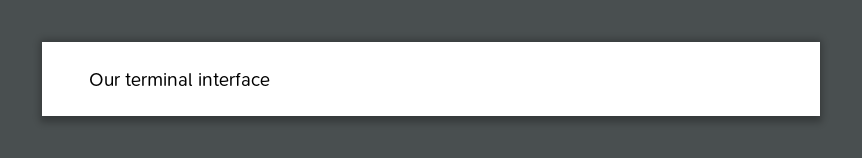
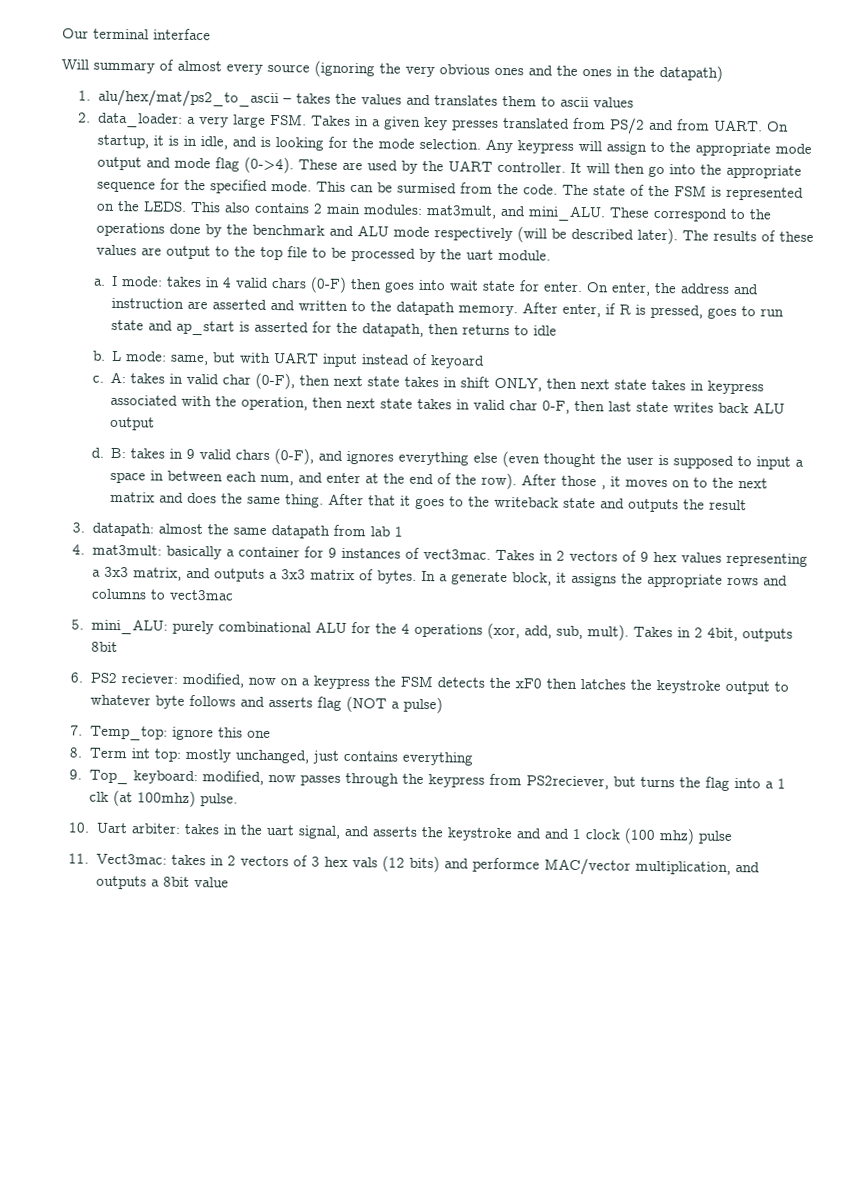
+ Will summary of almost every source (ignoring the very obvious ones and the ones in the datapath)
+ 1. alu/hex/mat/ps2_to_ascii – takes the values and translates them to ascii values
+ 2. data_loader: a very large FSM. Takes in a given key presses translated from PS/2 and from UART. On startup, it is in idle, and is looking for the mode selection. Any keypress will assign to the appropriate mode output and mode flag (0->4). These are used by the UART controller. It will then go into the appropriate sequence for the specified mode. This can be surmised from the code. The state of the FSM is represented on the LEDS. This also contains 2 main modules: mat3mult, and mini_ALU. These correspond to the operations done by the benchmark and ALU mode respectively (will be described later). The results of these values are output to the top file to be processed by the uart module.
+ a. I mode: takes in 4 valid chars (0-F) then goes into wait state for enter. On enter, the address and instruction are asserted and written to the datapath memory. After enter, if R is pressed, goes to run state and ap_start is asserted for the datapath, then returns to idle
+ b. L mode: same, but with UART input instead of keyoard
+ c. A: takes in valid char (0-F), then next state takes in shift ONLY, then next state takes in keypress associated with the operation, then next state takes in valid char 0-F, then last state writes back ALU output
+ d. B: takes in 9 valid chars (0-F), and ignores everything else (even thought the user is supposed to input a space in between each num, and enter at the end of the row). After those , it moves on to the next matrix and does the same thing. After that it goes to the writeback state and outputs the result
+ 3. datapath: almost the same datapath from lab 1
+ 4. mat3mult: basically a container for 9 instances of vect3mac. Takes in 2 vectors of 9 hex values representing a 3x3 matrix, and outputs a 3x3 matrix of bytes. In a generate block, it assigns the appropriate rows and columns to vect3mac
+ 5. mini_ALU: purely combinational ALU for the 4 operations (xor, add, sub, mult). Takes in 2 4bit, outputs 8bit
+ 6. PS2 reciever: modified, now on a keypress the FSM detects the xF0 then latches the keystroke output to whatever byte follows and asserts flag (NOT a pulse)
+ 7. Temp_top: ignore this one
+ 8. Term int top: mostly unchanged, just contains everything
+ 9. Top_ keyboard: modified, now passes through the keypress from PS2reciever, but turns the flag into a 1 clk (at 100mhz) pulse.
+ 10. Uart arbiter: takes in the uart signal, and asserts the keystroke and and 1 clock (100 mhz) pulse
+ 11. Vect3mac: takes in 2 vectors of 3 hex vals (12 bits) and performce MAC/vector multiplication, and outputs a 8bit value

